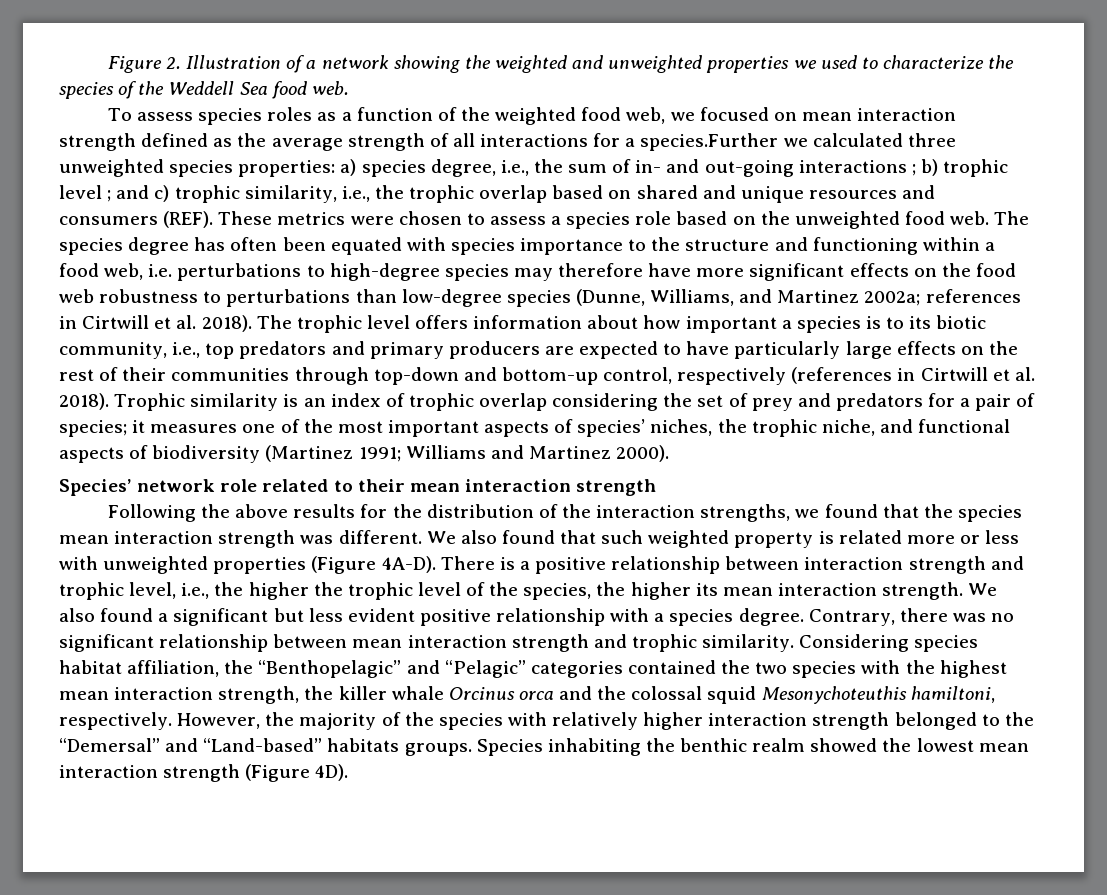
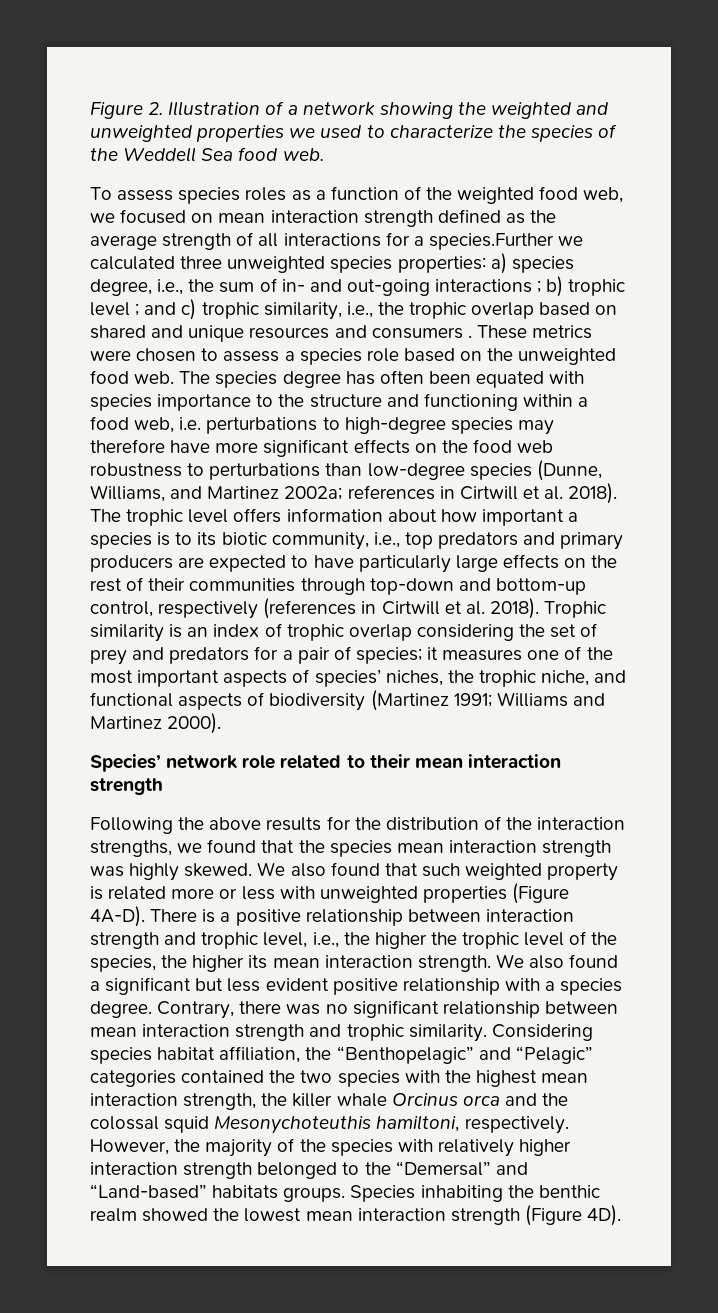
- and c) trophic similarity, i.e., the trophic overlap based on shared and unique resources and consumers (REF).
+ and c) trophic similarity, i.e., the trophic overlap based on shared and unique resources and consumers .
- Following the above results for the distribution of the interaction strengths, we found that the species mean interaction strength was different.
+ Following the above results for the distribution of the interaction strengths, we found that the species mean interaction strength was highly skewed.

